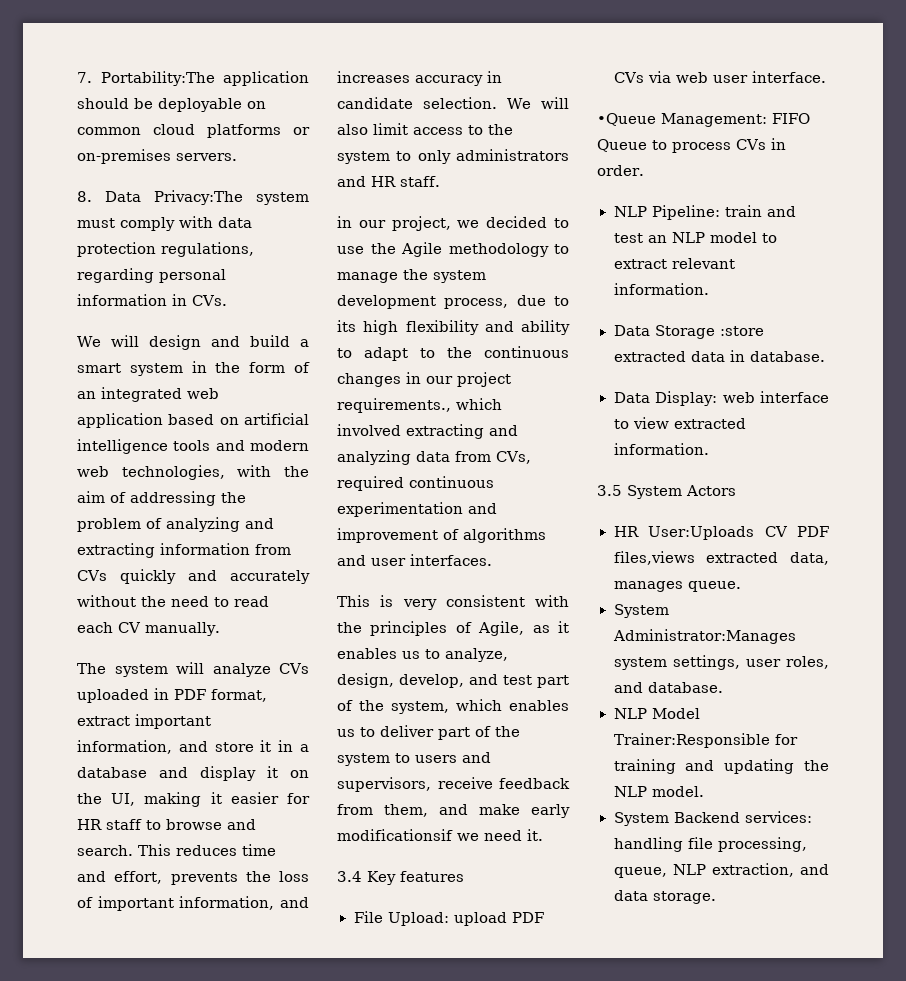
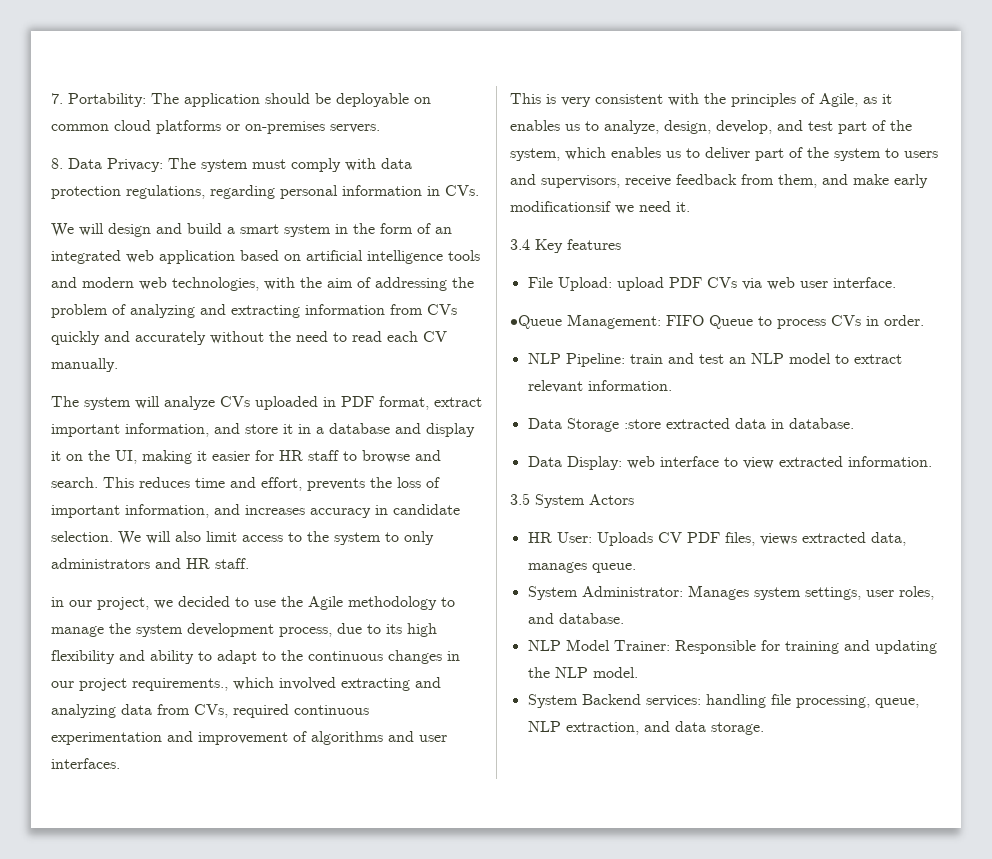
- 7. Portability:The application should be deployable on common cloud platforms or on-premises servers.
+ 7. Portability: The application should be deployable on common cloud platforms or on-premises servers.
- 8. Data Privacy:The system must comply with data protection regulations, regarding personal information in CVs.
+ 8. Data Privacy: The system must comply with data protection regulations, regarding personal information in CVs.
- HR User:Uploads CV PDF files,views extracted data, manages queue.
+ HR User: Uploads CV PDF files, views extracted data, manages queue.
- System Administrator:Manages system settings, user roles, and database.
+ System Administrator: Manages system settings, user roles, and database.
- NLP Model Trainer:Responsible for training and updating the NLP model.
+ NLP Model Trainer: Responsible for training and updating the NLP model.

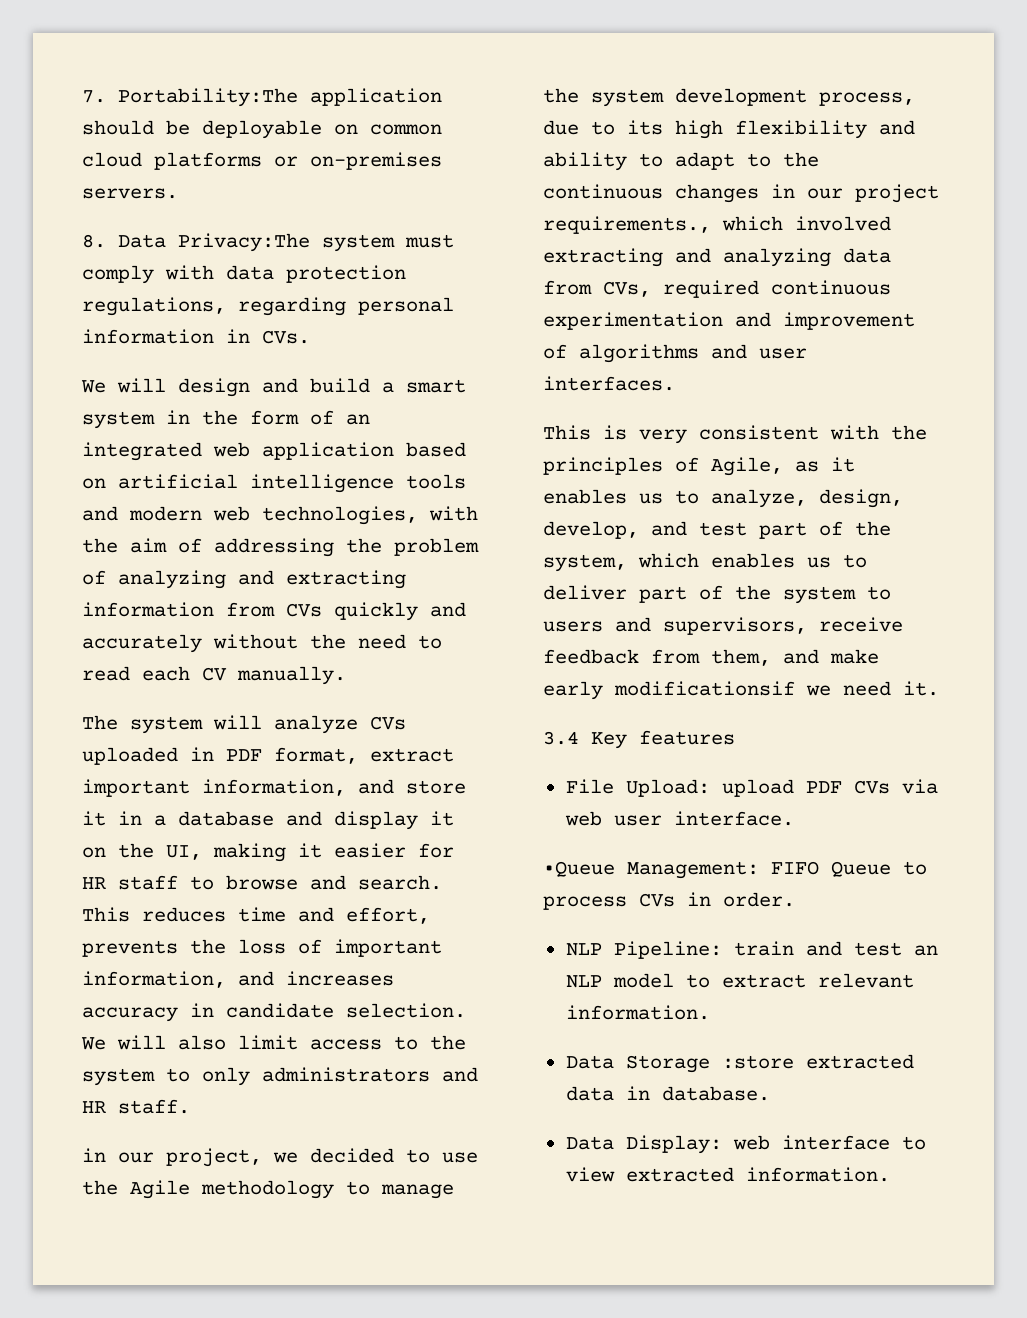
- 7. Portability: The application should be deployable on common cloud platforms or on-premises servers.
+ 7. Portability:The application should be deployable on common cloud platforms or on-premises servers.
- 8. Data Privacy: The system must comply with data protection regulations, regarding personal information in CVs.
+ 8. Data Privacy:The system must comply with data protection regulations, regarding personal information in CVs.
- 3.5 System Actors
- HR User: Uploads CV PDF files, views extracted data, manages queue.
- System Administrator: Manages system settings, user roles, and database.
- NLP Model Trainer: Responsible for training and updating the NLP model.
- System Backend services: handling file processing, queue, NLP extraction, and data storage.

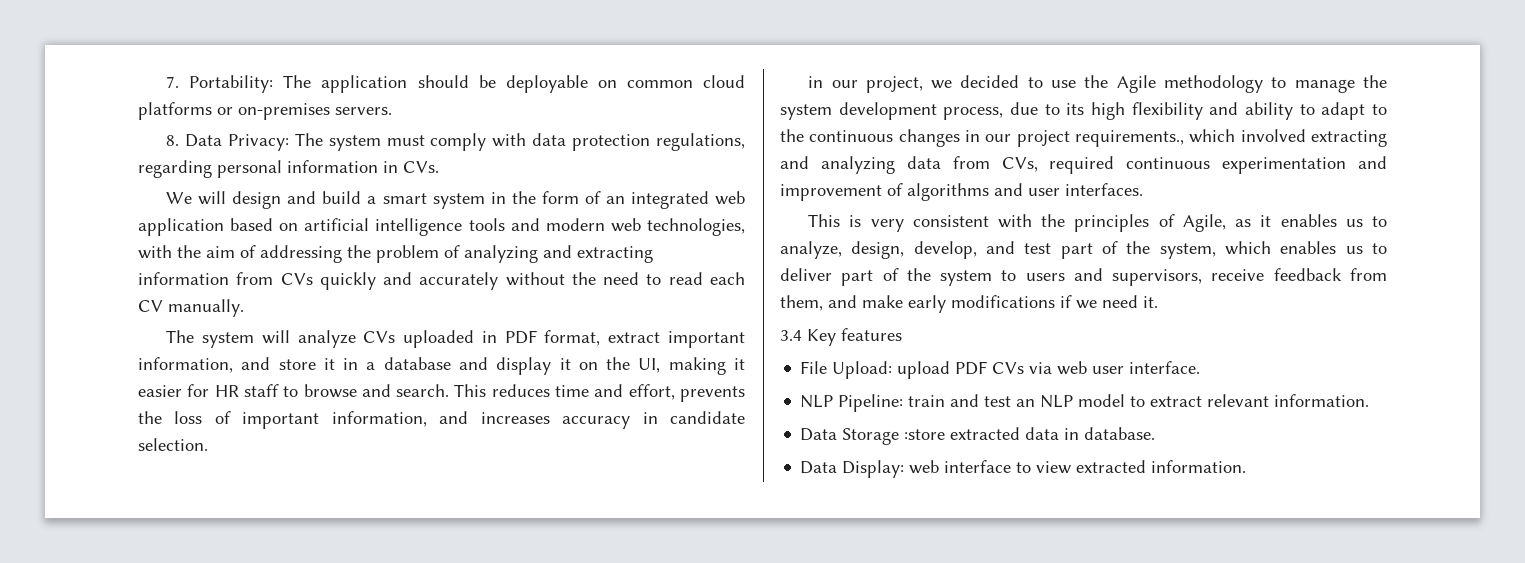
- 7. Portability:The application should be deployable on common cloud platforms or on-premises servers.
+ 7. Portability: The application should be deployable on common cloud platforms or on-premises servers.
- 8. Data Privacy:The system must comply with data protection regulations, regarding personal information in CVs.
+ 8. Data Privacy: The system must comply with data protection regulations, regarding personal information in CVs.
- We will also limit access to the system to only administrators and HR staff.
- This is very consistent with the principles of Agile, as it enables us to analyze, design, develop, and test part of the system, which enables us to deliver part of the system to users and supervisors, receive feedback from them, and make early modificationsif we need it.
+ This is very consistent with the principles of Agile, as it enables us to analyze, design, develop, and test part of the system, which enables us to deliver part of the system to users and supervisors, receive feedback from them, and make early modifications if we need it.
- •Queue Management: FIFO Queue to process CVs in order.

